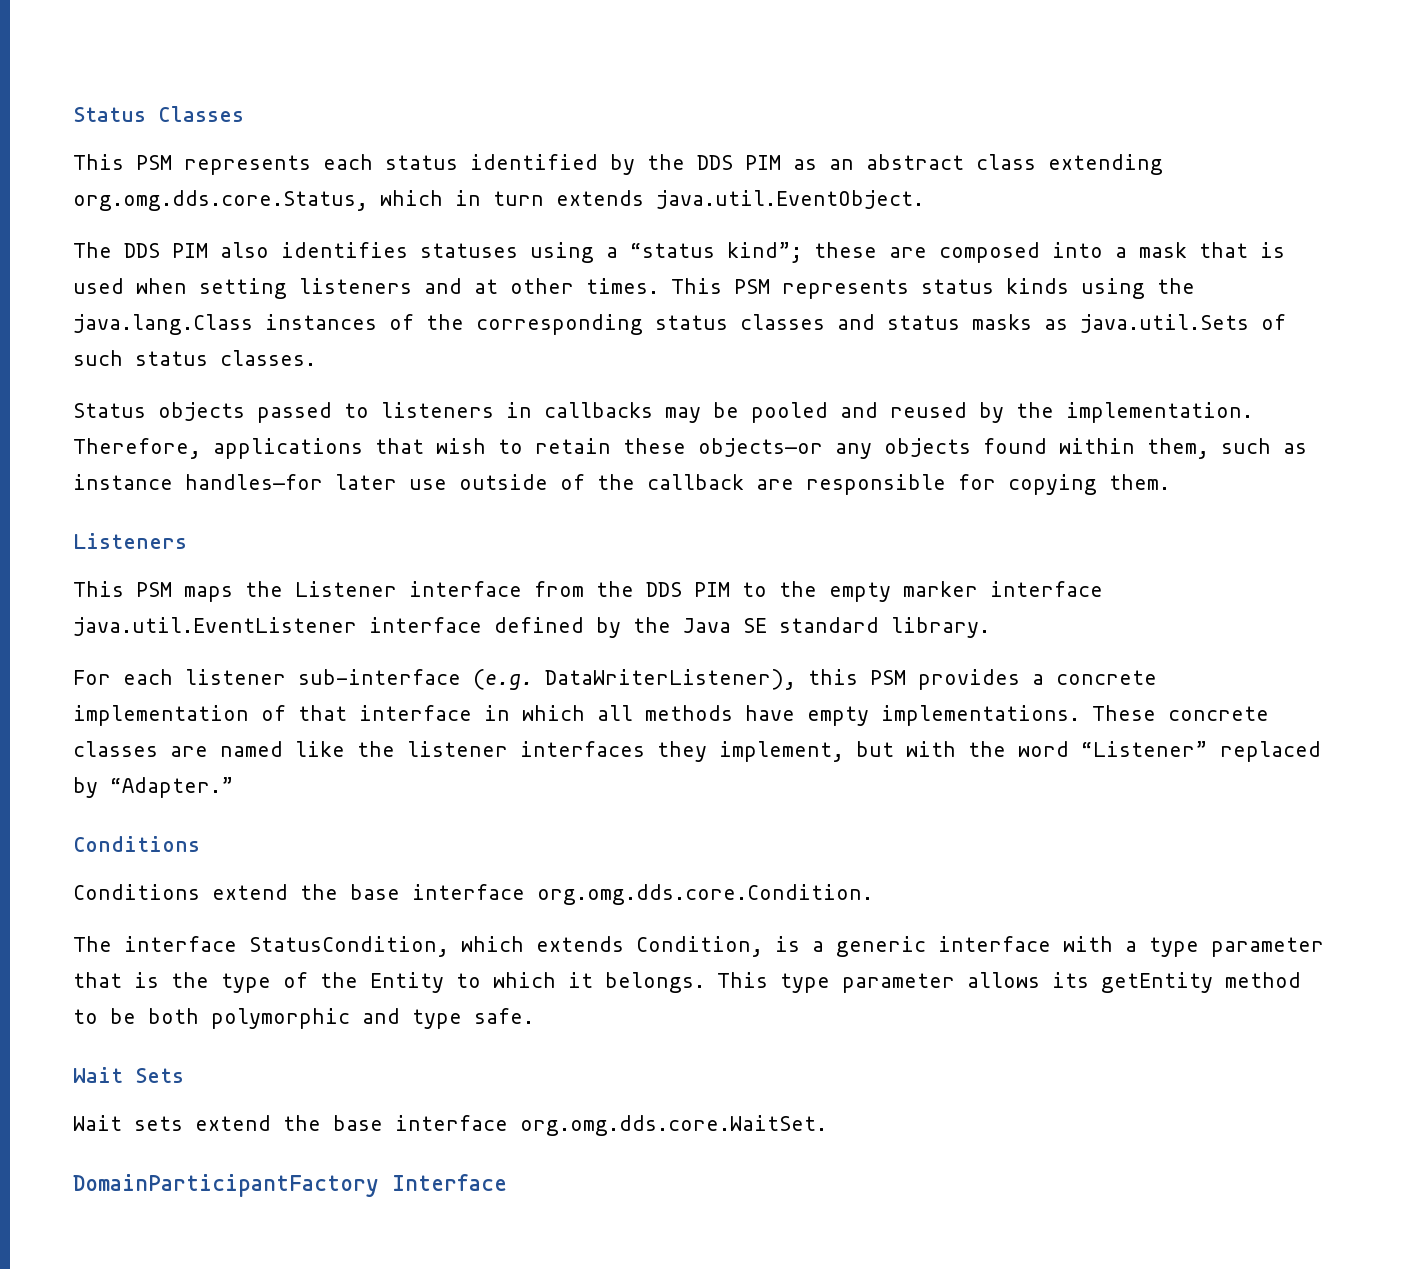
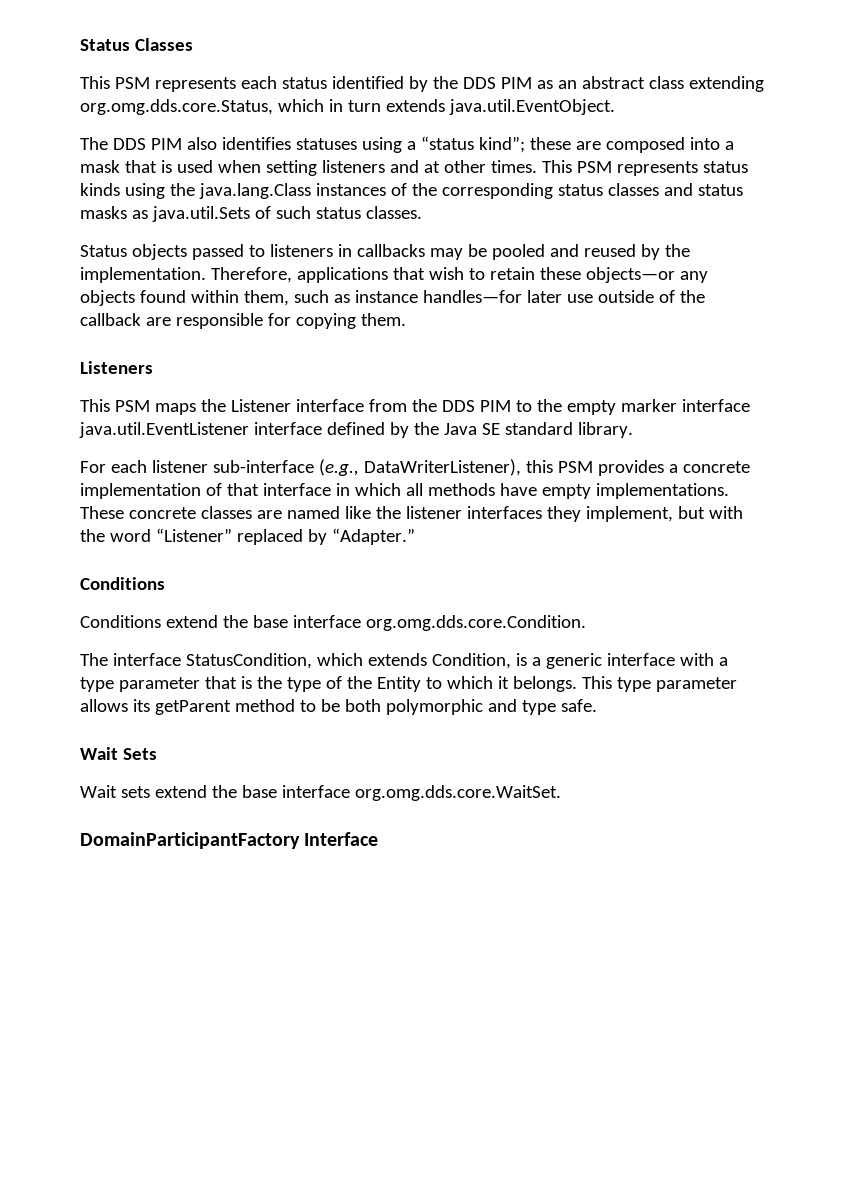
- For each listener sub-interface (e.g. DataWriterListener), this PSM provides a concrete implementation of that interface in which all methods have empty implementations.
+ For each listener sub-interface (e.g., DataWriterListener), this PSM provides a concrete implementation of that interface in which all methods have empty implementations.
- This type parameter allows its getEntity method to be both polymorphic and type safe.
+ This type parameter allows its getParent method to be both polymorphic and type safe.

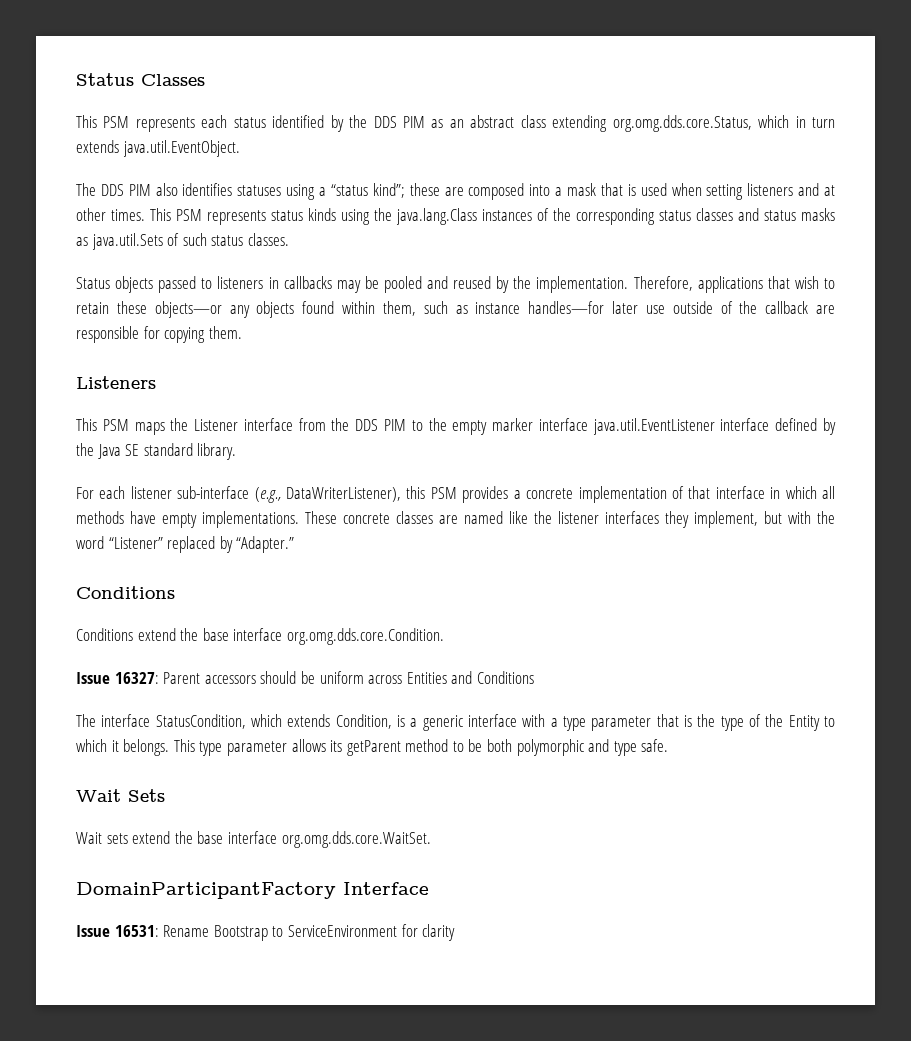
+ Issue 16327: Parent accessors should be uniform across Entities and Conditions
+ Issue 16531: Rename Bootstrap to ServiceEnvironment for clarity

